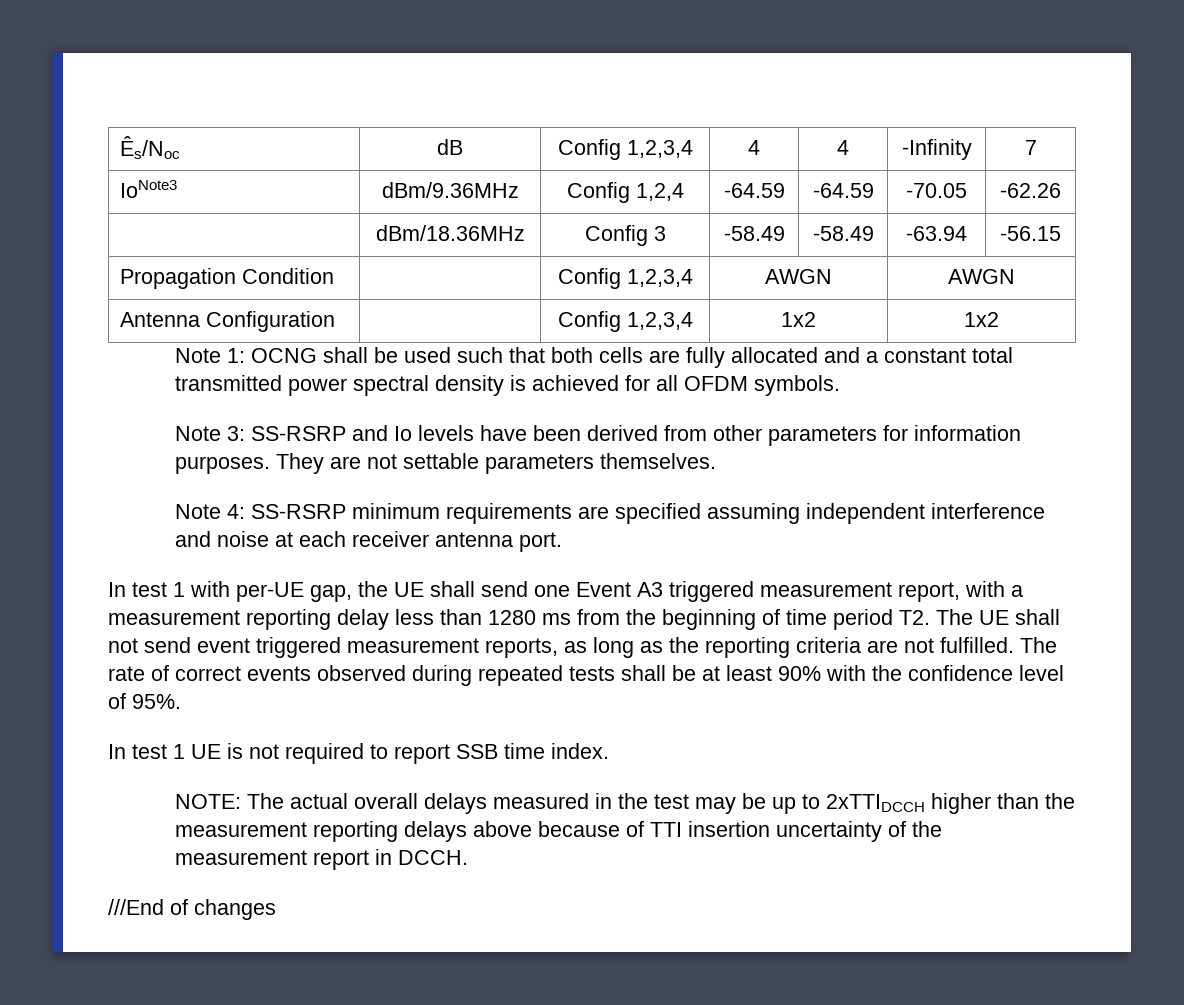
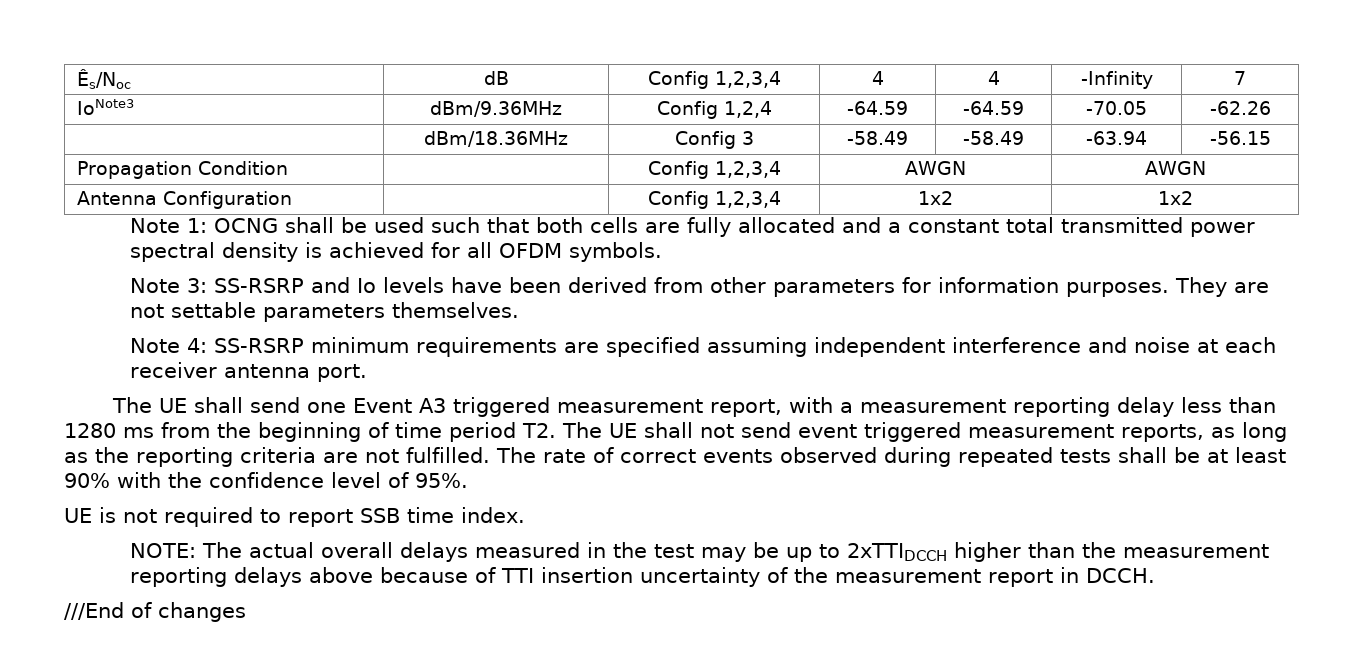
- In test 1 with per-UE gap, the UE shall send one Event A3 triggered measurement report, with a measurement reporting delay less than 1280 ms from the beginning of time period T2. The UE shall not send event triggered measurement reports, as long as the reporting criteria are not fulfilled.
+ The UE shall send one Event A3 triggered measurement report, with a measurement reporting delay less than 1280 ms from the beginning of time period T2. The UE shall not send event triggered measurement reports, as long as the reporting criteria are not fulfilled.
- In test 1 UE is not required to report SSB time index.
+ UE is not required to report SSB time index.

